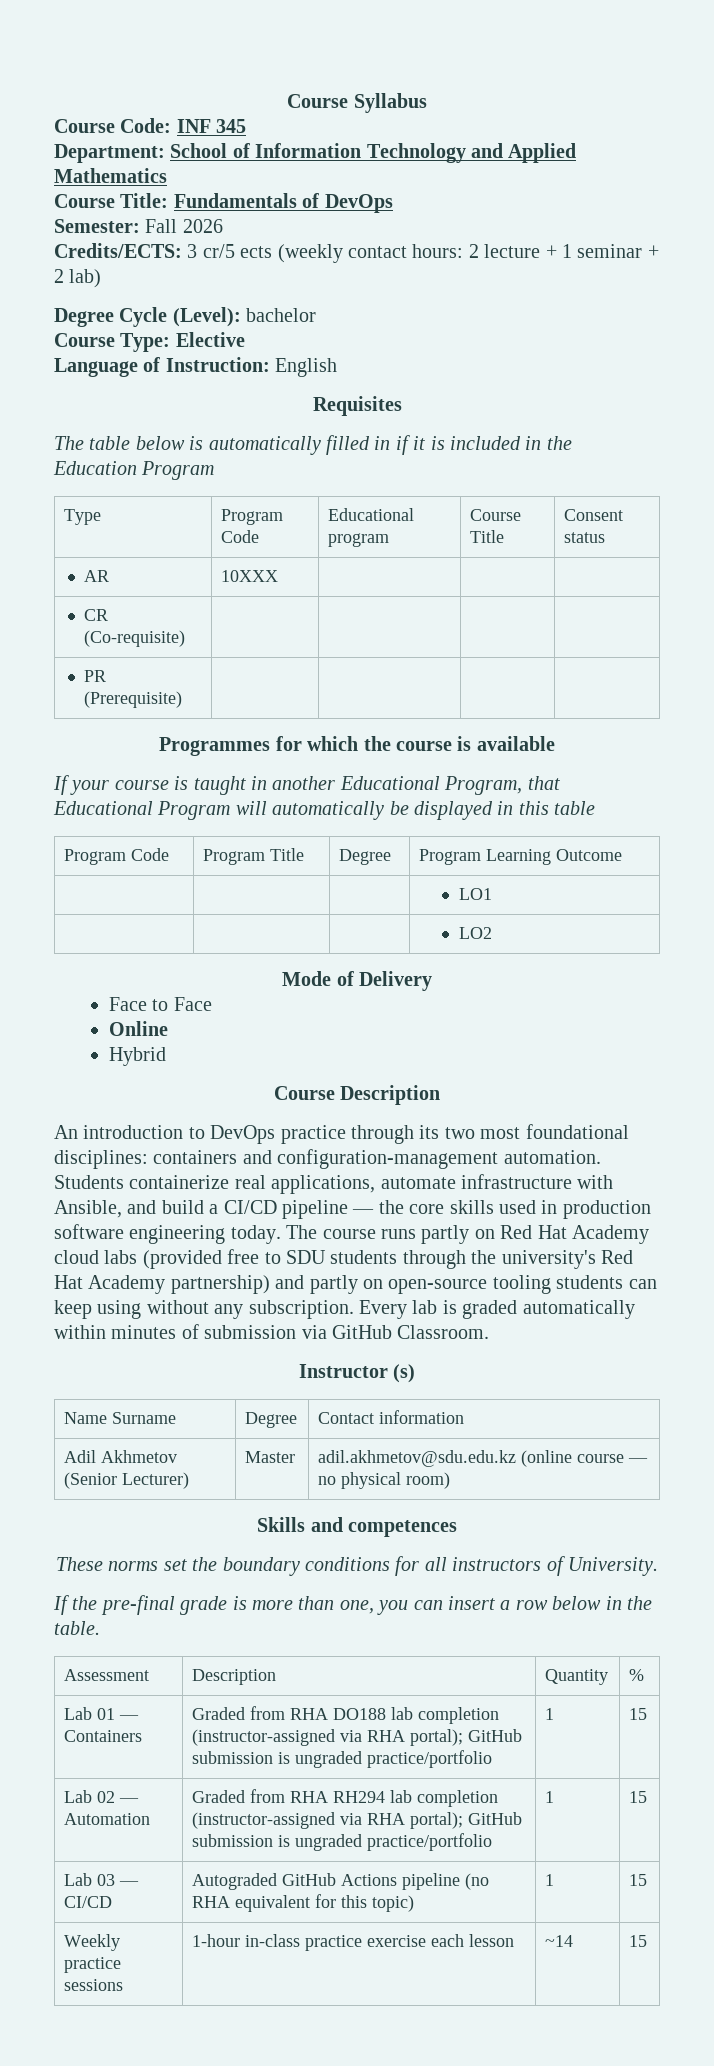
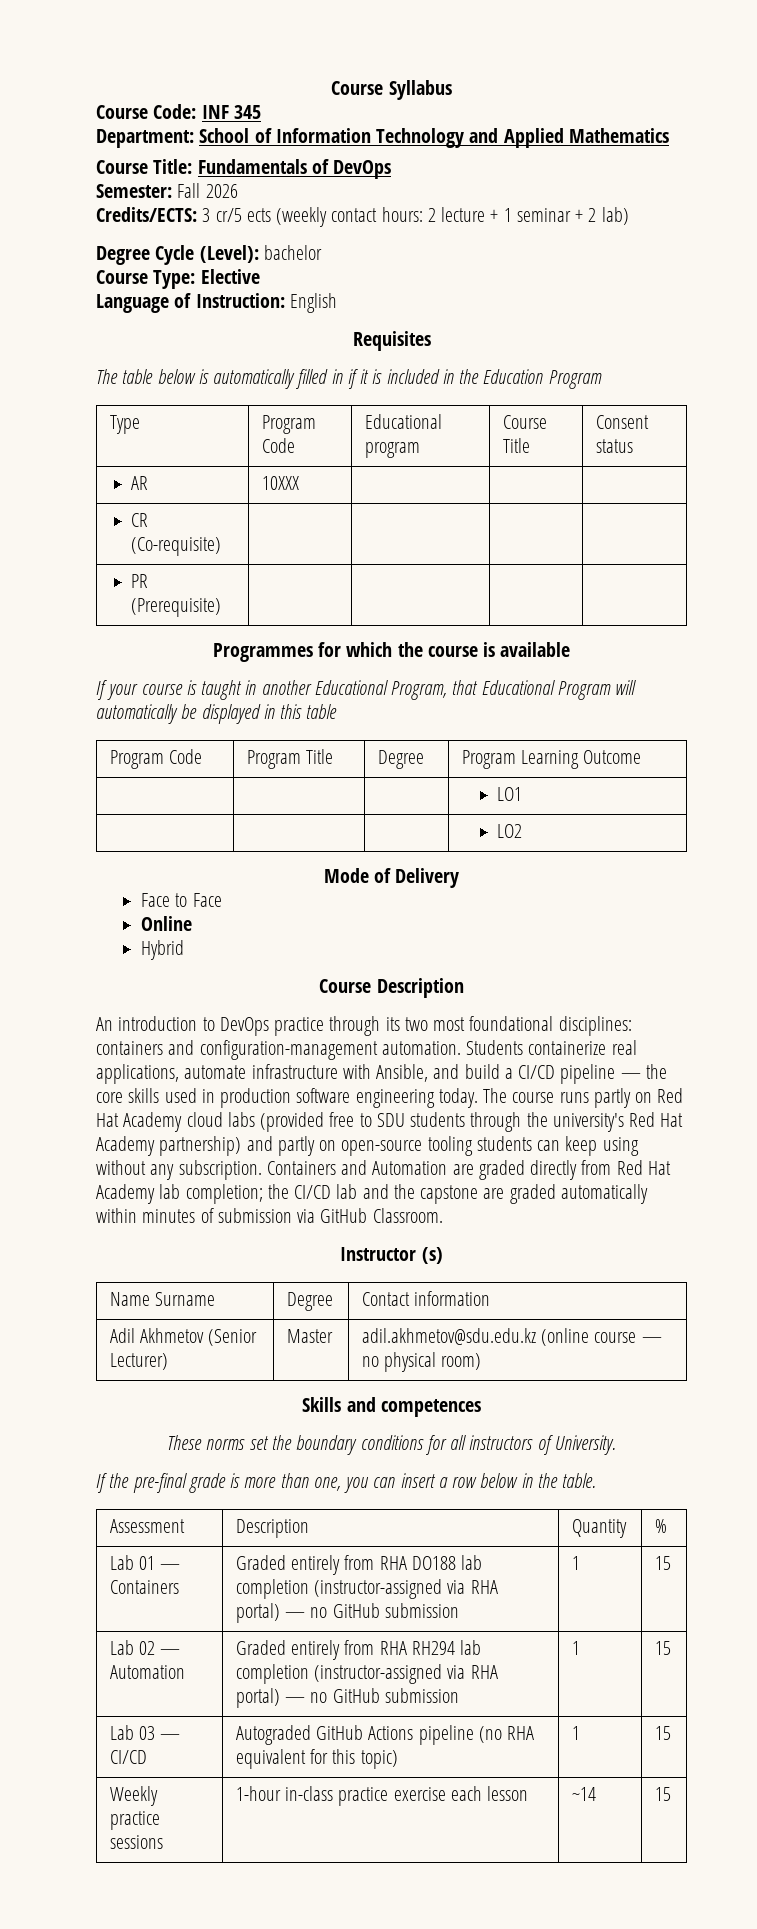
- Every lab is graded automatically within minutes of submission via GitHub Classroom.
+ Containers and Automation are graded directly from Red Hat Academy lab completion; the CI/CD lab and the capstone are graded automatically within minutes of submission via GitHub Classroom.
- Lab 01 — Containers | Graded from RHA DO188 lab completion (instructor-assigned via RHA portal); GitHub submission is ungraded practice/portfolio | 1 | 15
+ Lab 01 — Containers | Graded entirely from RHA DO188 lab completion (instructor-assigned via RHA portal) — no GitHub submission | 1 | 15
- Lab 02 — Automation | Graded from RHA RH294 lab completion (instructor-assigned via RHA portal); GitHub submission is ungraded practice/portfolio | 1 | 15
+ Lab 02 — Automation | Graded entirely from RHA RH294 lab completion (instructor-assigned via RHA portal) — no GitHub submission | 1 | 15

